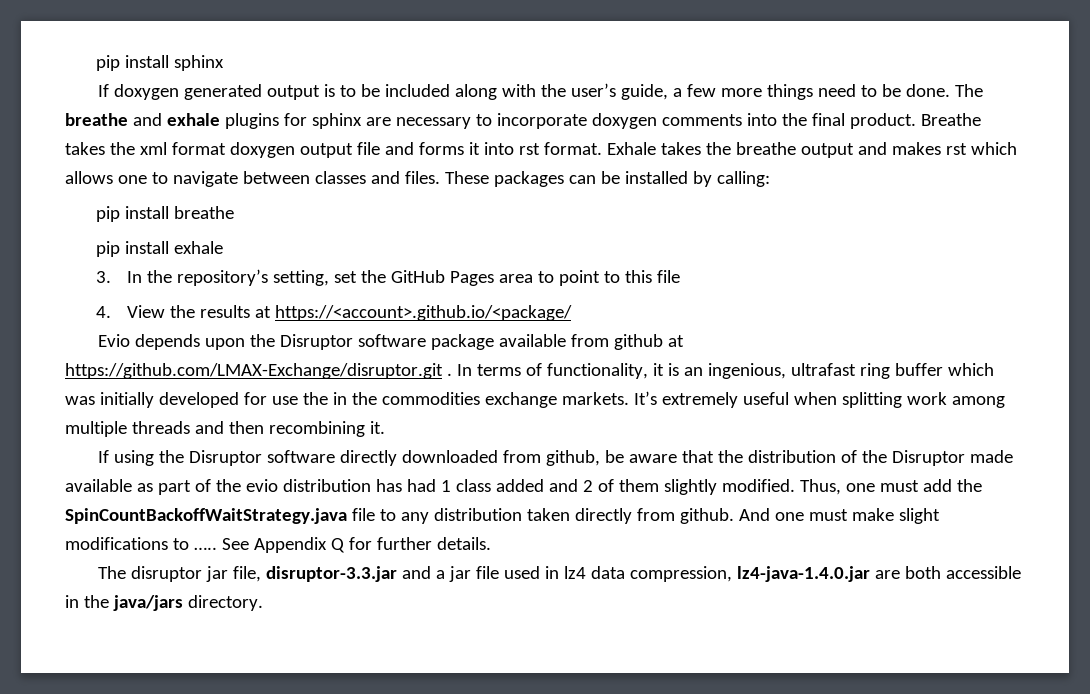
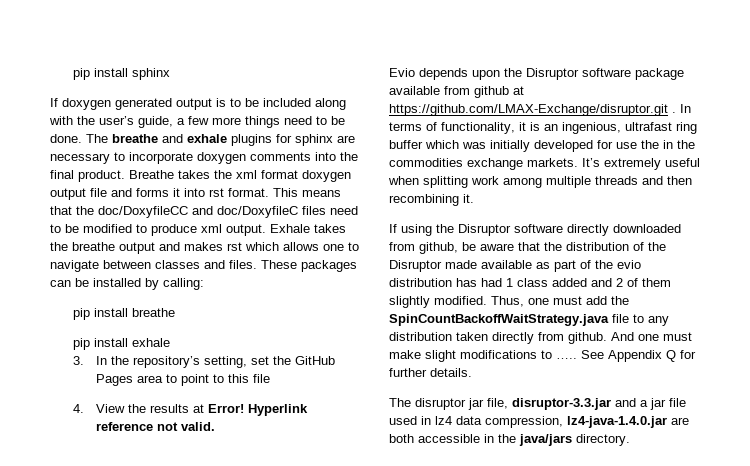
+ This means that the doc/DoxyfileCC and doc/DoxyfileC files need to be modified to produce xml output.
- 4. View the results at https://<account>.github.io/<package/
+ 4. View the results at Error! Hyperlink reference not valid.

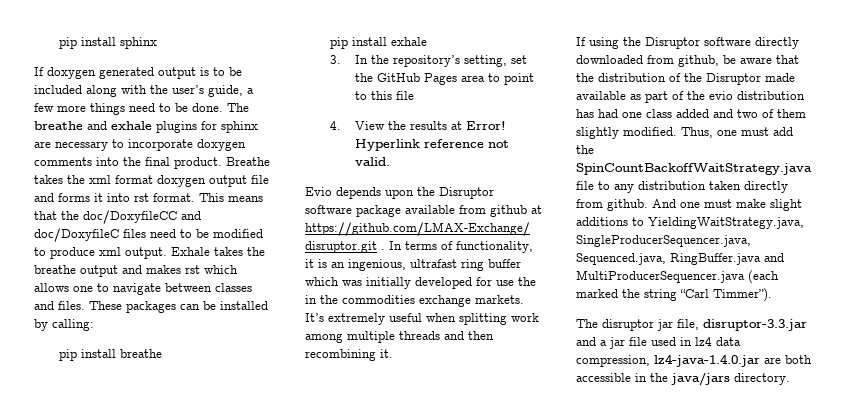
- If using the Disruptor software directly downloaded from github, be aware that the distribution of the Disruptor made available as part of the evio distribution has had 1 class added and 2 of them slightly modified.
+ If using the Disruptor software directly downloaded from github, be aware that the distribution of the Disruptor made available as part of the evio distribution has had one class added and two of them slightly modified.
- And one must make slight modifications to ….. See Appendix Q for further details.
+ And one must make slight additions to YieldingWaitStrategy.java, SingleProducerSequencer.java, Sequenced.java, RingBuffer.java and MultiProducerSequencer.java (each marked the string “Carl Timmer”).

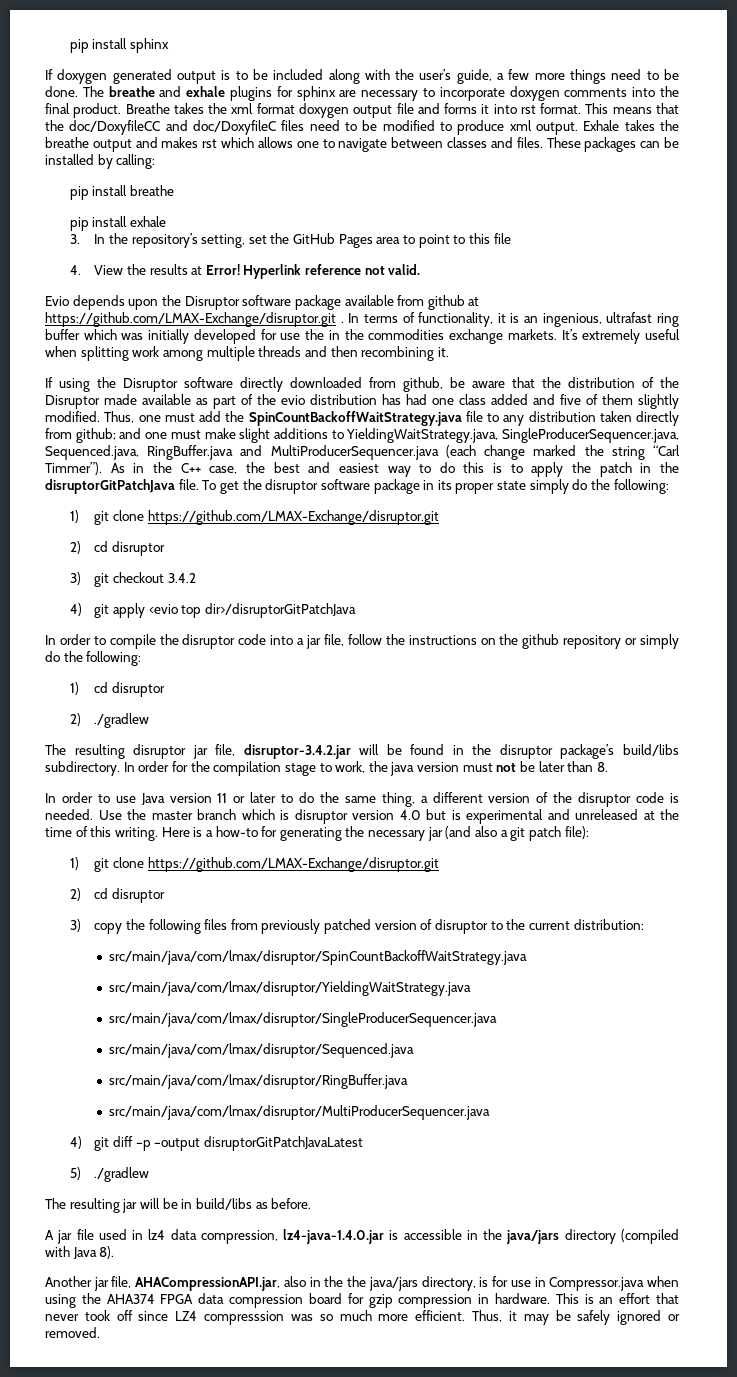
- If using the Disruptor software directly downloaded from github, be aware that the distribution of the Disruptor made available as part of the evio distribution has had one class added and two of them slightly modified.
+ If using the Disruptor software directly downloaded from github, be aware that the distribution of the Disruptor made available as part of the evio distribution has had one class added and five of them slightly modified.
- Thus, one must add the SpinCountBackoffWaitStrategy.java file to any distribution taken directly from github. And one must make slight additions to YieldingWaitStrategy.java, SingleProducerSequencer.java, Sequenced.java, RingBuffer.java and MultiProducerSequencer.java (each marked the string “Carl Timmer”).
- The disruptor jar file, disruptor-3.3.jar and a jar file used in lz4 data compression, lz4-java-1.4.0.jar are both accessible in the java/jars directory.
+ Thus, one must add the SpinCountBackoffWaitStrategy.java file to any distribution taken directly from github; and one must make slight additions to YieldingWaitStrategy.java, SingleProducerSequencer.java, Sequenced.java, RingBuffer.java and MultiProducerSequencer.java (each change marked the string “Carl Timmer”). As in the C++ case, the best and easiest way to do this is to apply the patch in the disruptorGitPatchJava file. To get the disruptor software package in its proper state simply do the following:
+ 1) git clone https://github.com/LMAX-Exchange/disruptor.git
+ 2) cd disruptor
+ 3) git checkout 3.4.2
+ 4) git apply <evio top dir>/disruptorGitPatchJava
+ In order to compile the disruptor code into a jar file, follow the instructions on the github repository or simply do the following:
+ 1) cd disruptor
+ 2) ./gradlew
+ The resulting disruptor jar file, disruptor-3.4.2.jar will be found in the disruptor package’s build/libs subdirectory. In order for the compilation stage to work, the java version must not be later than 8.
+ In order to use Java version 11 or later to do the same thing, a different version of the disruptor code is needed. Use the master branch which is disruptor version 4.0 but is experimental and unreleased at the time of this writing. Here is a how-to for generating the necessary jar (and also a git patch file):
+ 1) git clone https://github.com/LMAX-Exchange/disruptor.git
+ 2) cd disruptor
+ 3) copy the following files from previously patched version of disruptor to the current distribution:
+ src/main/java/com/lmax/disruptor/SpinCountBackoffWaitStrategy.java
+ src/main/java/com/lmax/disruptor/YieldingWaitStrategy.java
+ src/main/java/com/lmax/disruptor/SingleProducerSequencer.java
+ src/main/java/com/lmax/disruptor/Sequenced.java
+ src/main/java/com/lmax/disruptor/RingBuffer.java
+ src/main/java/com/lmax/disruptor/MultiProducerSequencer.java
+ 4) git diff –p –output disruptorGitPatchJavaLatest
+ 5) ./gradlew
+ The resulting jar will be in build/libs as before.
+ A jar file used in lz4 data compression, lz4-java-1.4.0.jar is accessible in the java/jars directory (compiled with Java 8).
+ Another jar file, AHACompressionAPI.jar, also in the the java/jars directory, is for use in Compressor.java when using the AHA374 FPGA data compression board for gzip compression in hardware. This is an effort that never took off since LZ4 compresssion was so much more efficient. Thus, it may be safely ignored or removed.

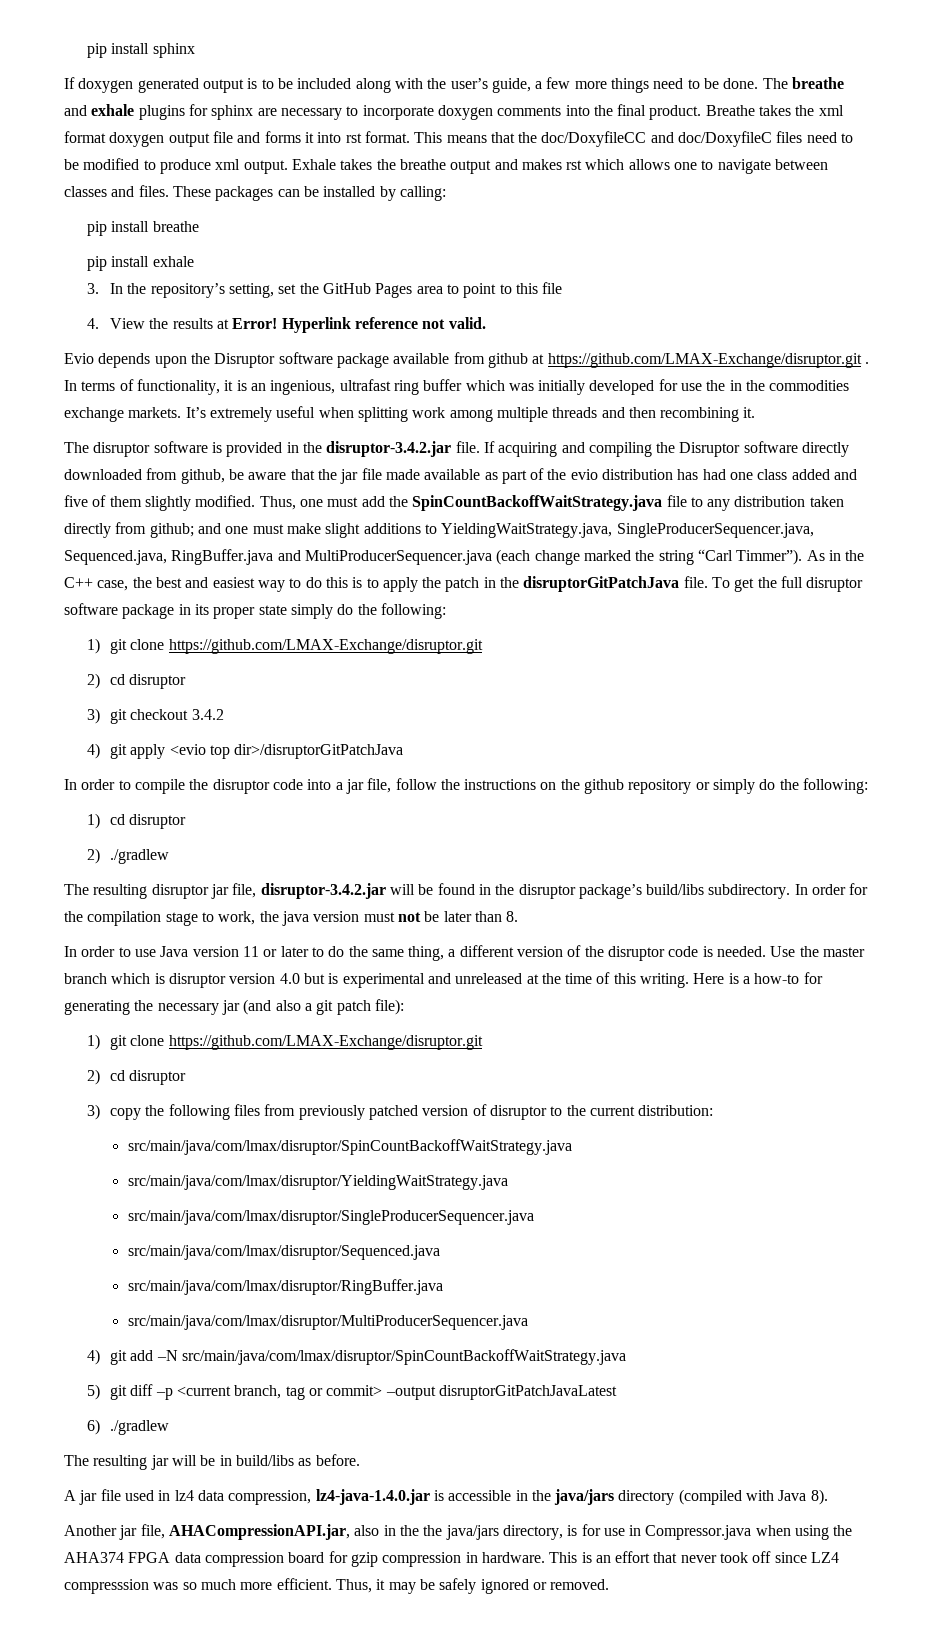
- If using the Disruptor software directly downloaded from github, be aware that the distribution of the Disruptor made available as part of the evio distribution has had one class added and five of them slightly modified.
+ The disruptor software is provided in the disruptor-3.4.2.jar file. If acquiring and compiling the Disruptor software directly downloaded from github, be aware that the jar file made available as part of the evio distribution has had one class added and five of them slightly modified.
- To get the disruptor software package in its proper state simply do the following:
+ To get the full disruptor software package in its proper state simply do the following:
- 4) git diff –p –output disruptorGitPatchJavaLatest
+ 4) git add –N src/main/java/com/lmax/disruptor/SpinCountBackoffWaitStrategy.java
+ 5) git diff –p <current branch, tag or commit> –output disruptorGitPatchJavaLatest
- 5) ./gradlew
+ 6) ./gradlew

